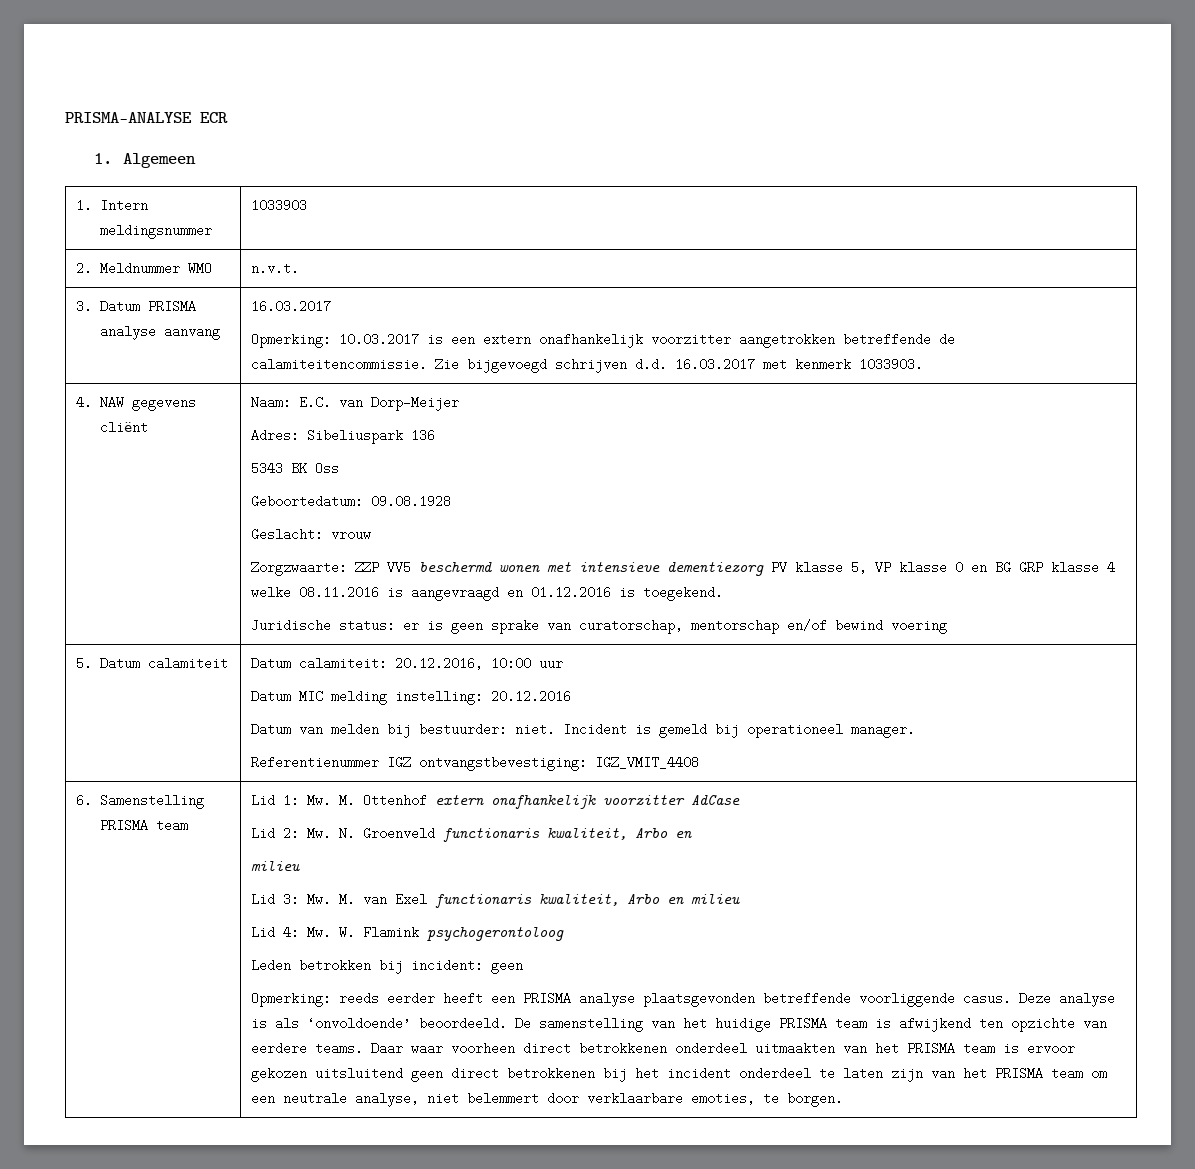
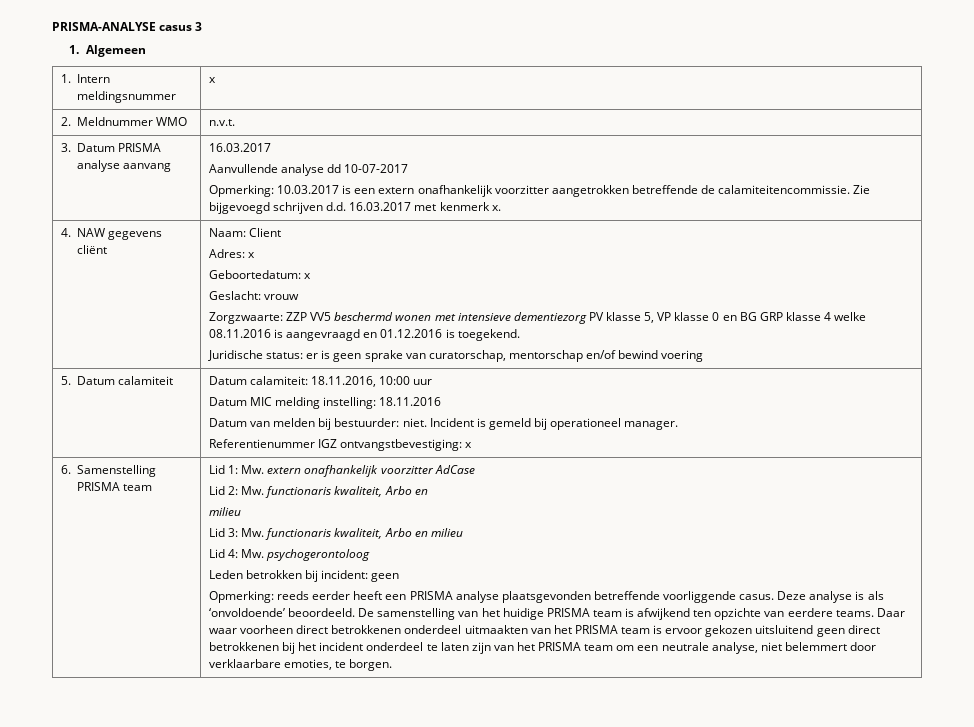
- PRISMA-ANALYSE ECR
+ PRISMA-ANALYSE casus 3
- 1. Intern meldingsnummer | 1033903
+ 1. Intern meldingsnummer | x
  3. Datum PRISMA analyse aanvang | 16.03.2017
- Opmerking: 10.03.2017 is een extern onafhankelijk voorzitter aangetrokken betreffende de calamiteitencommissie. Zie bijgevoegd schrijven d.d. 16.03.2017 met kenmerk 1033903.
+ Aanvullende analyse dd 10-07-2017
+ Opmerking: 10.03.2017 is een extern onafhankelijk voorzitter aangetrokken betreffende de calamiteitencommissie. Zie bijgevoegd schrijven d.d. 16.03.2017 met kenmerk x.
- Naam: E.C. van Dorp-Meijer
- Adres: Sibeliuspark 136
- 5343 BK Oss
+ Naam: Client
+ Adres: x
- Geboortedatum: 09.08.1928
+ Geboortedatum: x
- 5. Datum calamiteit | Datum calamiteit: 20.12.2016, 10:00 uur
- Datum MIC melding instelling: 20.12.2016
+ 5. Datum calamiteit | Datum calamiteit: 18.11.2016, 10:00 uur
+ Datum MIC melding instelling: 18.11.2016
  Datum van melden bij bestuurder: niet. Incident is gemeld bij operationeel manager.
- Referentienummer IGZ ontvangstbevestiging: IGZ_VMIT_4408
+ Referentienummer IGZ ontvangstbevestiging: x
- Lid 1: Mw. M. Ottenhof extern onafhankelijk voorzitter AdCase
+ Lid 1: Mw. extern onafhankelijk voorzitter AdCase
- Lid 2: Mw. N. Groenveld functionaris kwaliteit, Arbo en
+ Lid 2: Mw. functionaris kwaliteit, Arbo en
- Lid 3: Mw. M. van Exel functionaris kwaliteit, Arbo en milieu
+ Lid 3: Mw. functionaris kwaliteit, Arbo en milieu
- Lid 4: Mw. W. Flamink psychogerontoloog
+ Lid 4: Mw. psychogerontoloog

